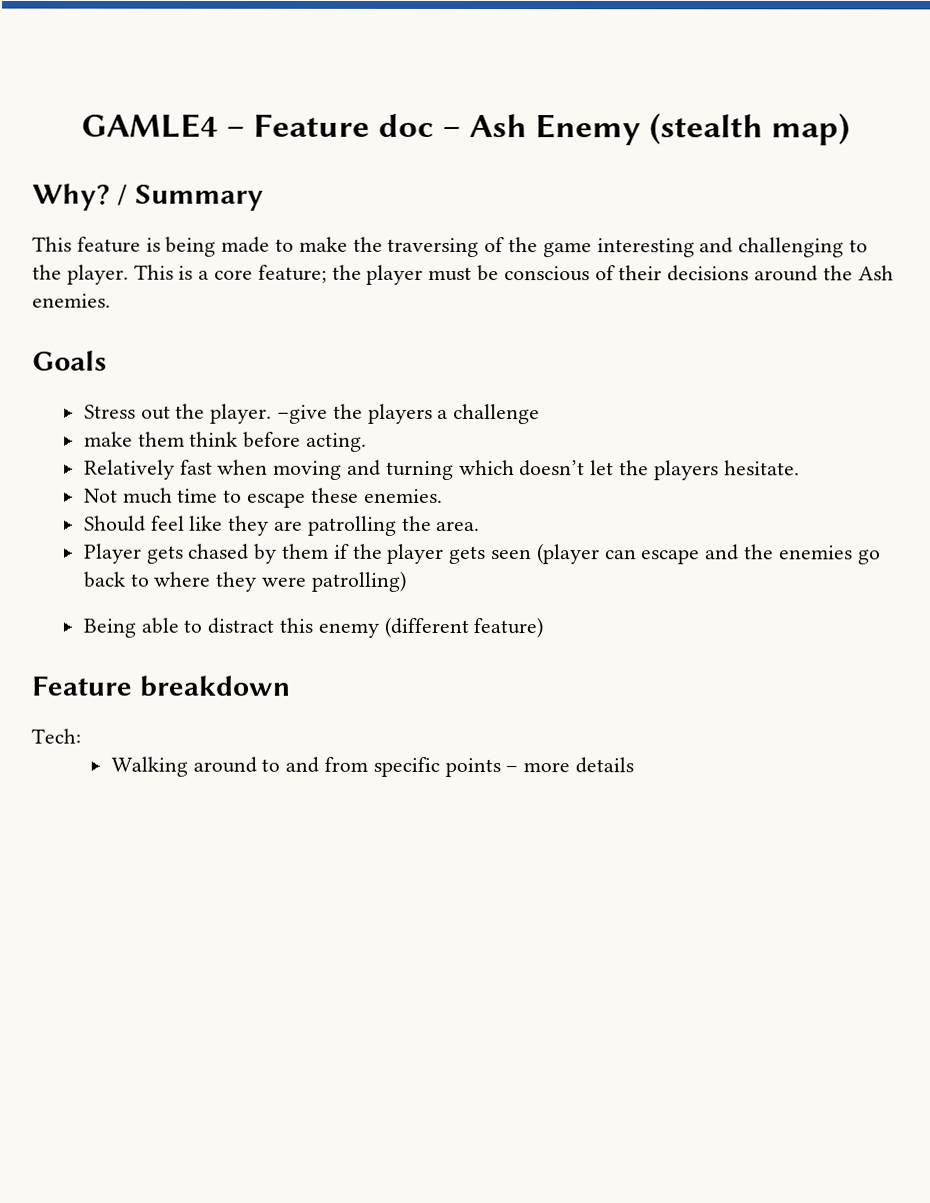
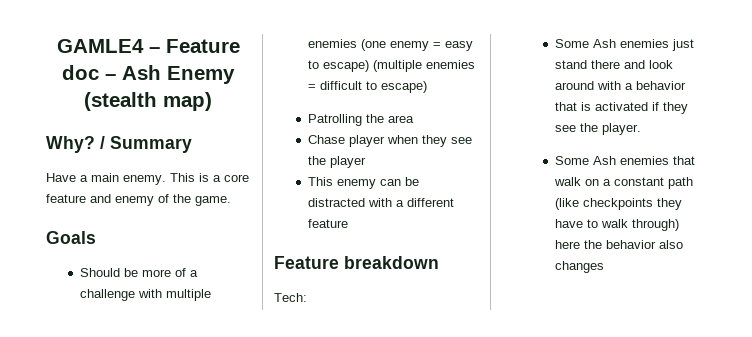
- This feature is being made to make the traversing of the game interesting and challenging to the player. This is a core feature; the player must be conscious of their decisions around the Ash enemies.
+ Have a main enemy. This is a core feature and enemy of the game.
  Goals
- Stress out the player. –give the players a challenge
- make them think before acting.
- Relatively fast when moving and turning which doesn’t let the players hesitate.
- Not much time to escape these enemies.
- Should feel like they are patrolling the area.
- Player gets chased by them if the player gets seen (player can escape and the enemies go back to where they were patrolling)
- Being able to distract this enemy (different feature)
+ Should be more of a challenge with multiple enemies (one enemy = easy to escape) (multiple enemies = difficult to escape)
+ Patrolling the area
+ Chase player when they see the player
+ This enemy can be distracted with a different feature
  Feature breakdown
  Tech:
- Walking around to and from specific points – more details
+ Some Ash enemies just stand there and look around with a behavior that is activated if they see the player.
+ Some Ash enemies that walk on a constant path (like checkpoints they have to walk through) here the behavior also changes

